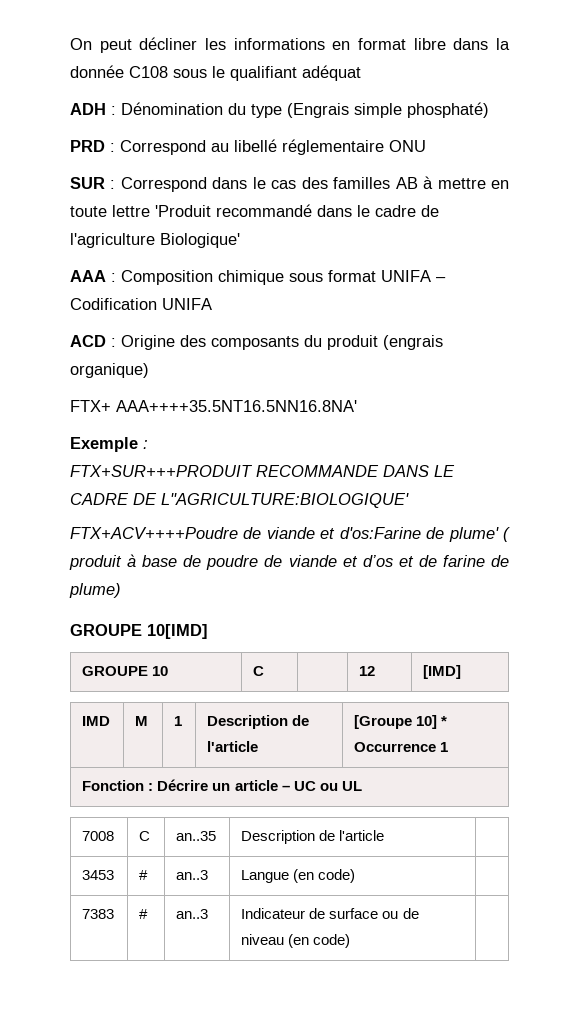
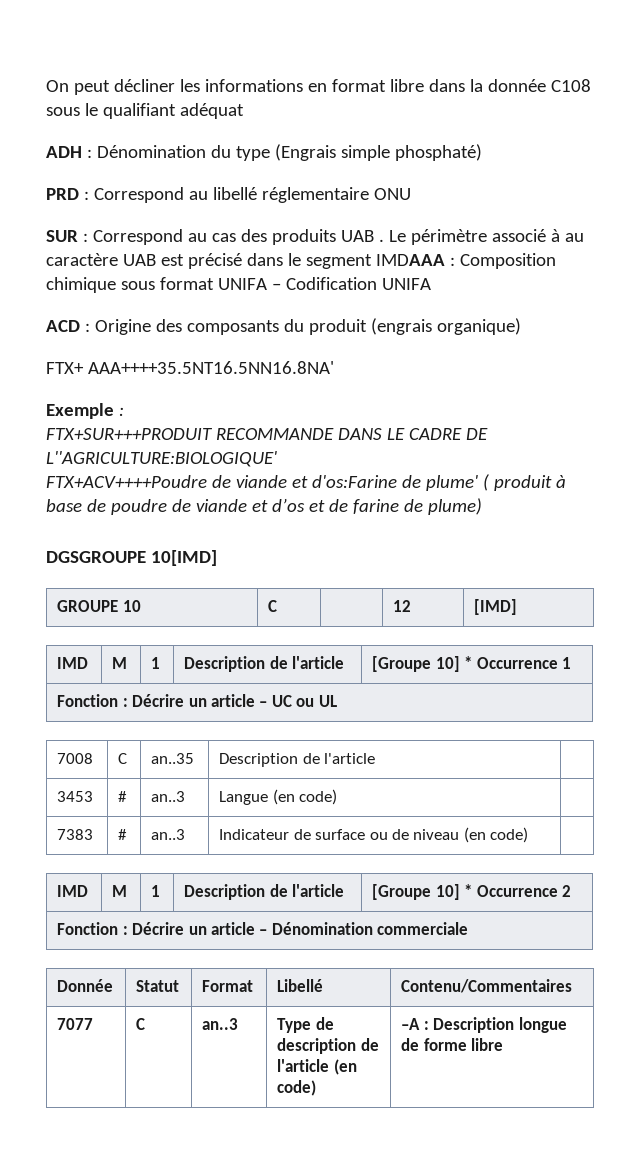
- SUR : Correspond dans le cas des familles AB à mettre en toute lettre 'Produit recommandé dans le cadre de l'agriculture Biologique'
- AAA : Composition chimique sous format UNIFA – Codification UNIFA
+ SUR : Correspond au cas des produits UAB . Le périmètre associé à au caractère UAB est précisé dans le segment IMDAAA : Composition chimique sous format UNIFA – Codification UNIFA
- GROUPE 10[IMD]
+ DGSGROUPE 10[IMD]
+ IMD | M | 1 | Description de l'article | [Groupe 10] * Occurrence 2
+ Fonction : Décrire un article – Dénomination commerciale
+ Donnée | Statut | Format | Libellé | Contenu/Commentaires
+ 7077 | C | an..3 | Type de description de l'article (en code) | –A : Description longue de forme libre

